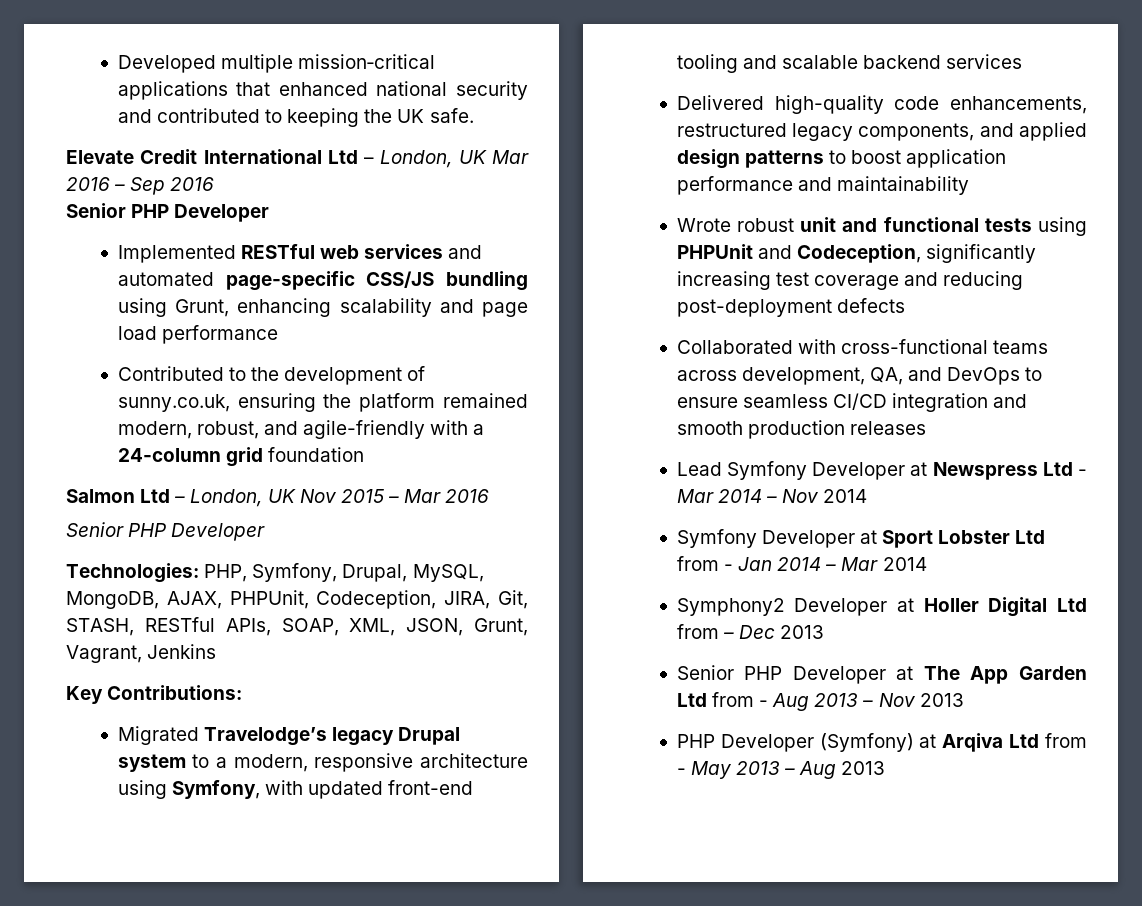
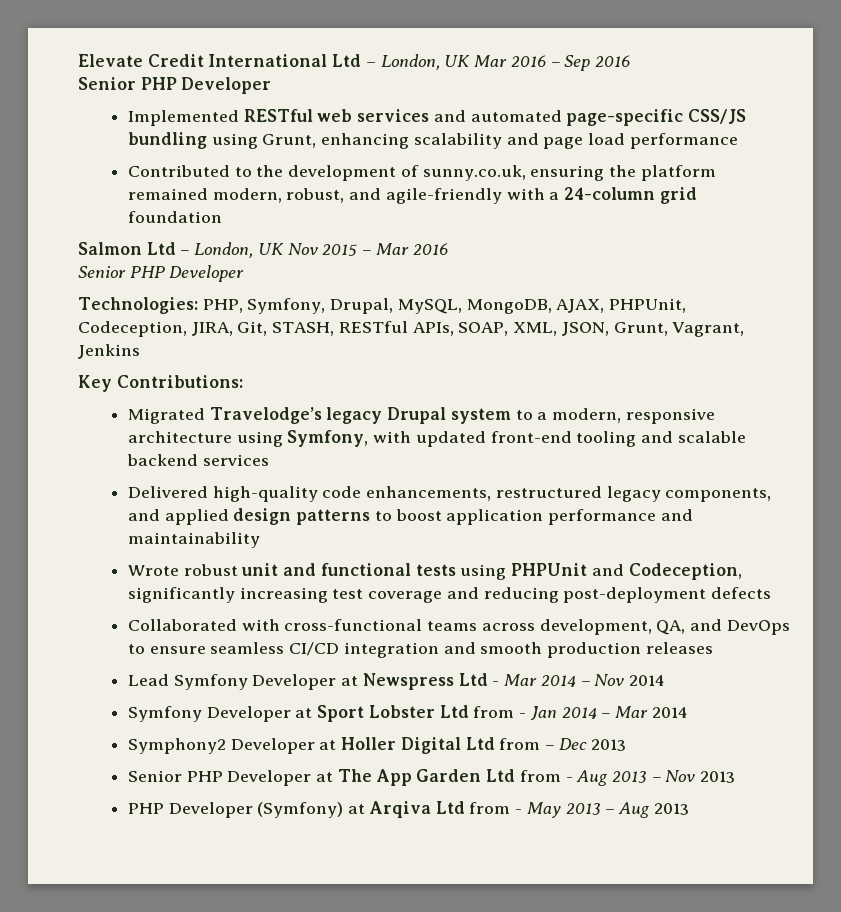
- Developed multiple mission‑critical applications that enhanced national security and contributed to keeping the UK safe.

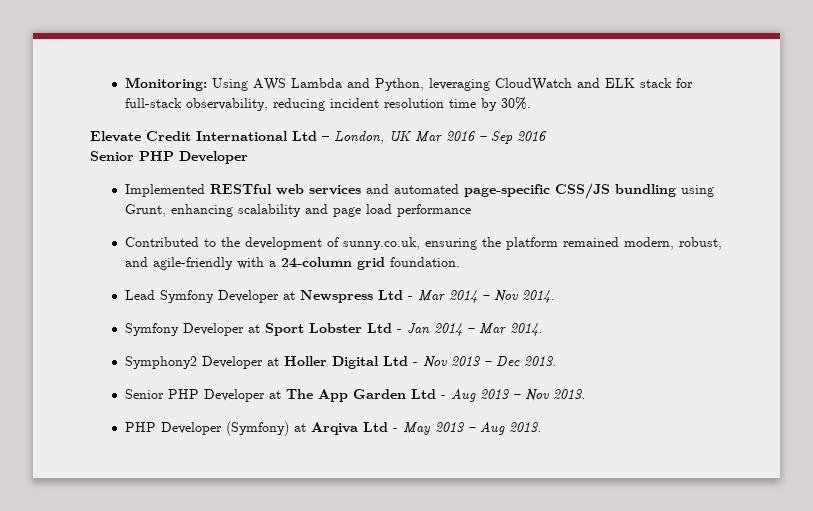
+ Monitoring: Using AWS Lambda and Python, leveraging CloudWatch and ELK stack for full-stack observability, reducing incident resolution time by 30%.
- Contributed to the development of sunny.co.uk, ensuring the platform remained modern, robust, and agile-friendly with a 24-column grid foundation
- Salmon Ltd – London, UK Nov 2015 – Mar 2016
- Senior PHP Developer
- Technologies: PHP, Symfony, Drupal, MySQL, MongoDB, AJAX, PHPUnit, Codeception, JIRA, Git, STASH, RESTful APIs, SOAP, XML, JSON, Grunt, Vagrant, Jenkins
- Key Contributions:
- Migrated Travelodge’s legacy Drupal system to a modern, responsive architecture using Symfony, with updated front-end tooling and scalable backend services
- Delivered high-quality code enhancements, restructured legacy components, and applied design patterns to boost application performance and maintainability
- Wrote robust unit and functional tests using PHPUnit and Codeception, significantly increasing test coverage and reducing post-deployment defects
- Collaborated with cross-functional teams across development, QA, and DevOps to ensure seamless CI/CD integration and smooth production releases
+ Contributed to the development of sunny.co.uk, ensuring the platform remained modern, robust, and agile-friendly with a 24-column grid foundation.
- Lead Symfony Developer at Newspress Ltd - Mar 2014 – Nov 2014
+ Lead Symfony Developer at Newspress Ltd - Mar 2014 – Nov 2014.
- Symfony Developer at Sport Lobster Ltd from - Jan 2014 – Mar 2014
+ Symfony Developer at Sport Lobster Ltd - Jan 2014 – Mar 2014.
- Symphony2 Developer at Holler Digital Ltd from – Dec 2013
+ Symphony2 Developer at Holler Digital Ltd - Nov 2013 – Dec 2013.
- Senior PHP Developer at The App Garden Ltd from - Aug 2013 – Nov 2013
+ Senior PHP Developer at The App Garden Ltd - Aug 2013 – Nov 2013.
- PHP Developer (Symfony) at Arqiva Ltd from - May 2013 – Aug 2013
+ PHP Developer (Symfony) at Arqiva Ltd - May 2013 – Aug 2013.

